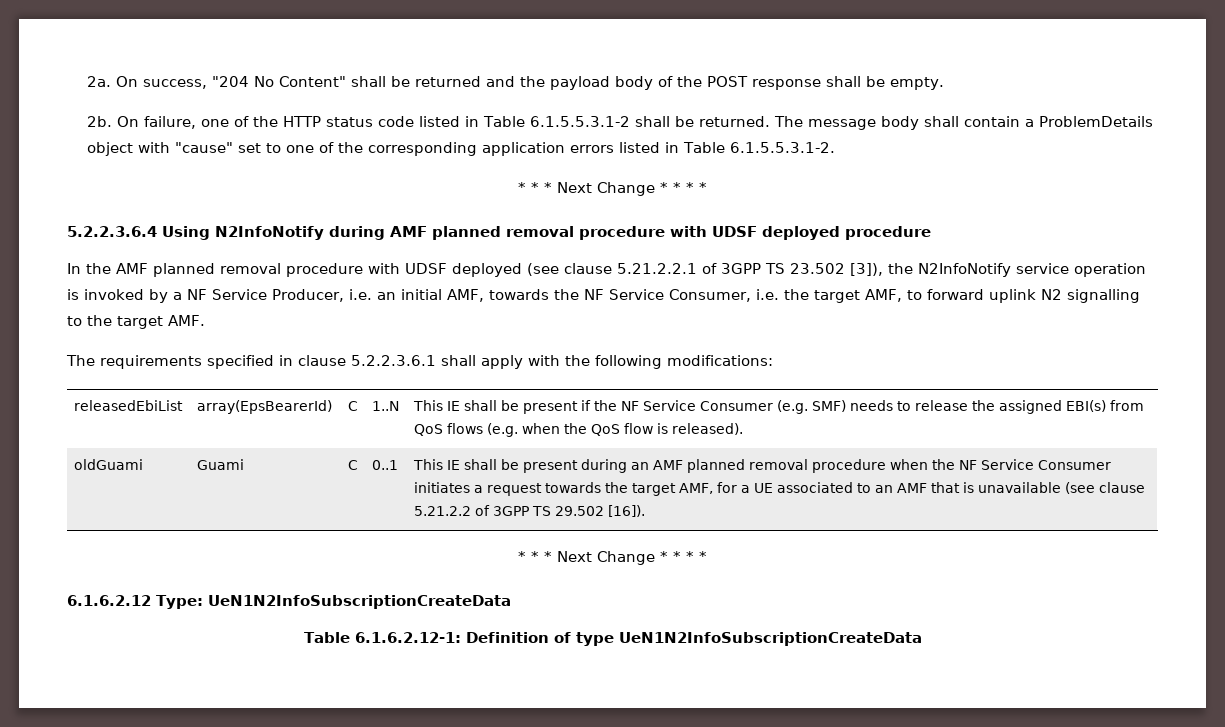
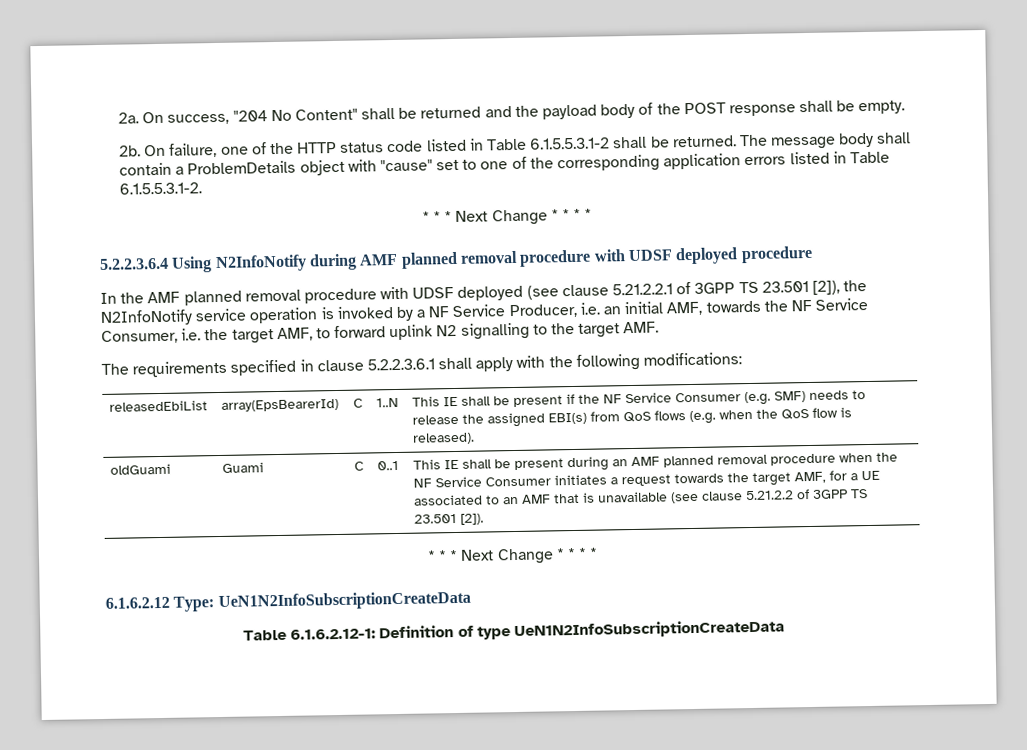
- In the AMF planned removal procedure with UDSF deployed (see clause 5.21.2.2.1 of 3GPP TS 23.502 [3]), the N2InfoNotify service operation is invoked by a NF Service Producer, i.e. an initial AMF, towards the NF Service Consumer, i.e. the target AMF, to forward uplink N2 signalling to the target AMF.
+ In the AMF planned removal procedure with UDSF deployed (see clause 5.21.2.2.1 of 3GPP TS 23.501 [2]), the N2InfoNotify service operation is invoked by a NF Service Producer, i.e. an initial AMF, towards the NF Service Consumer, i.e. the target AMF, to forward uplink N2 signalling to the target AMF.
- This IE shall be present during an AMF planned removal procedure when the NF Service Consumer initiates a request towards the target AMF, for a UE associated to an AMF that is unavailable (see clause 5.21.2.2 of 3GPP TS 29.502 [16]).
+ This IE shall be present during an AMF planned removal procedure when the NF Service Consumer initiates a request towards the target AMF, for a UE associated to an AMF that is unavailable (see clause 5.21.2.2 of 3GPP TS 23.501 [2]).

